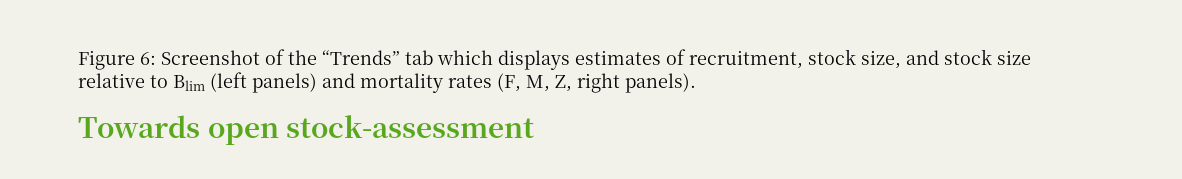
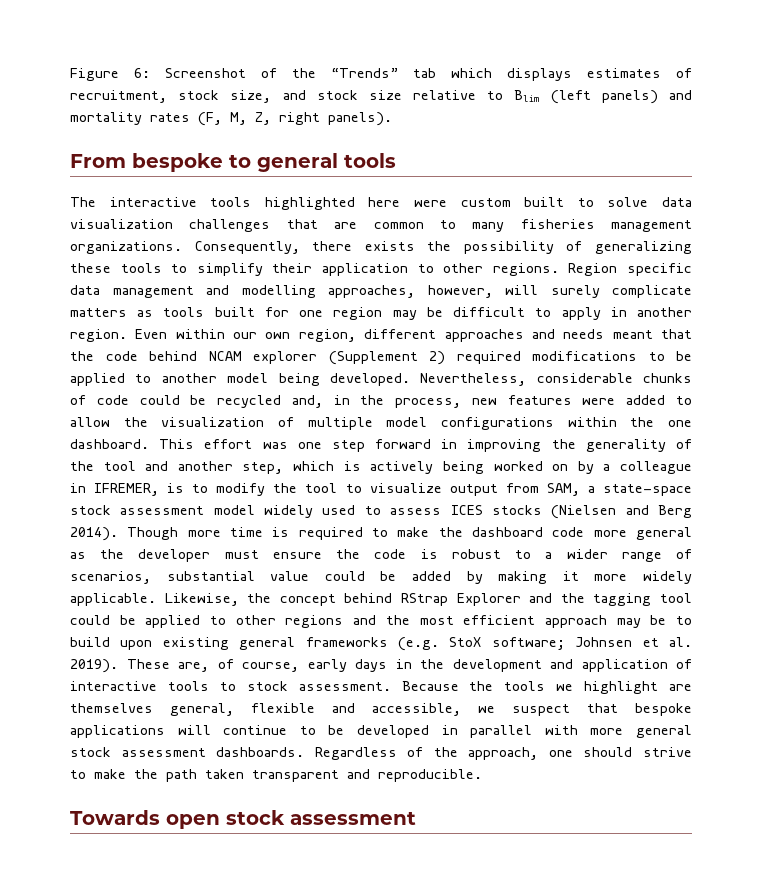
+ From bespoke to general tools
+ The interactive tools highlighted here were custom built to solve data visualization challenges that are common to many fisheries management organizations. Consequently, there exists the possibility of generalizing these tools to simplify their application to other regions. Region specific data management and modelling approaches, however, will surely complicate matters as tools built for one region may be difficult to apply in another region. Even within our own region, different approaches and needs meant that the code behind NCAM explorer (Supplement 2) required modifications to be applied to another model being developed. Nevertheless, considerable chunks of code could be recycled and, in the process, new features were added to allow the visualization of multiple model configurations within the one dashboard. This effort was one step forward in improving the generality of the tool and another step, which is actively being worked on by a colleague in IFREMER, is to modify the tool to visualize output from SAM, a state-space stock assessment model widely used to assess ICES stocks (Nielsen and Berg 2014). Though more time is required to make the dashboard code more general as the developer must ensure the code is robust to a wider range of scenarios, substantial value could be added by making it more widely applicable. Likewise, the concept behind RStrap Explorer and the tagging tool could be applied to other regions and the most efficient approach may be to build upon existing general frameworks (e.g. StoX software; Johnsen et al. 2019). These are, of course, early days in the development and application of interactive tools to stock assessment. Because the tools we highlight are themselves general, flexible and accessible, we suspect that bespoke applications will continue to be developed in parallel with more general stock assessment dashboards. Regardless of the approach, one should strive to make the path taken transparent and reproducible.
- Towards open stock-assessment
+ Towards open stock assessment

